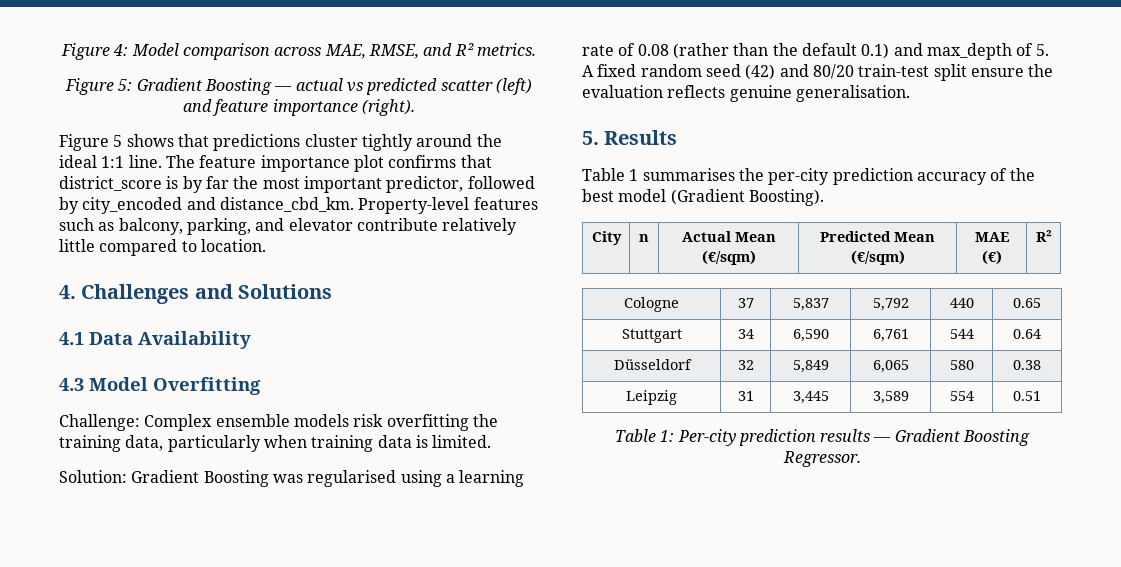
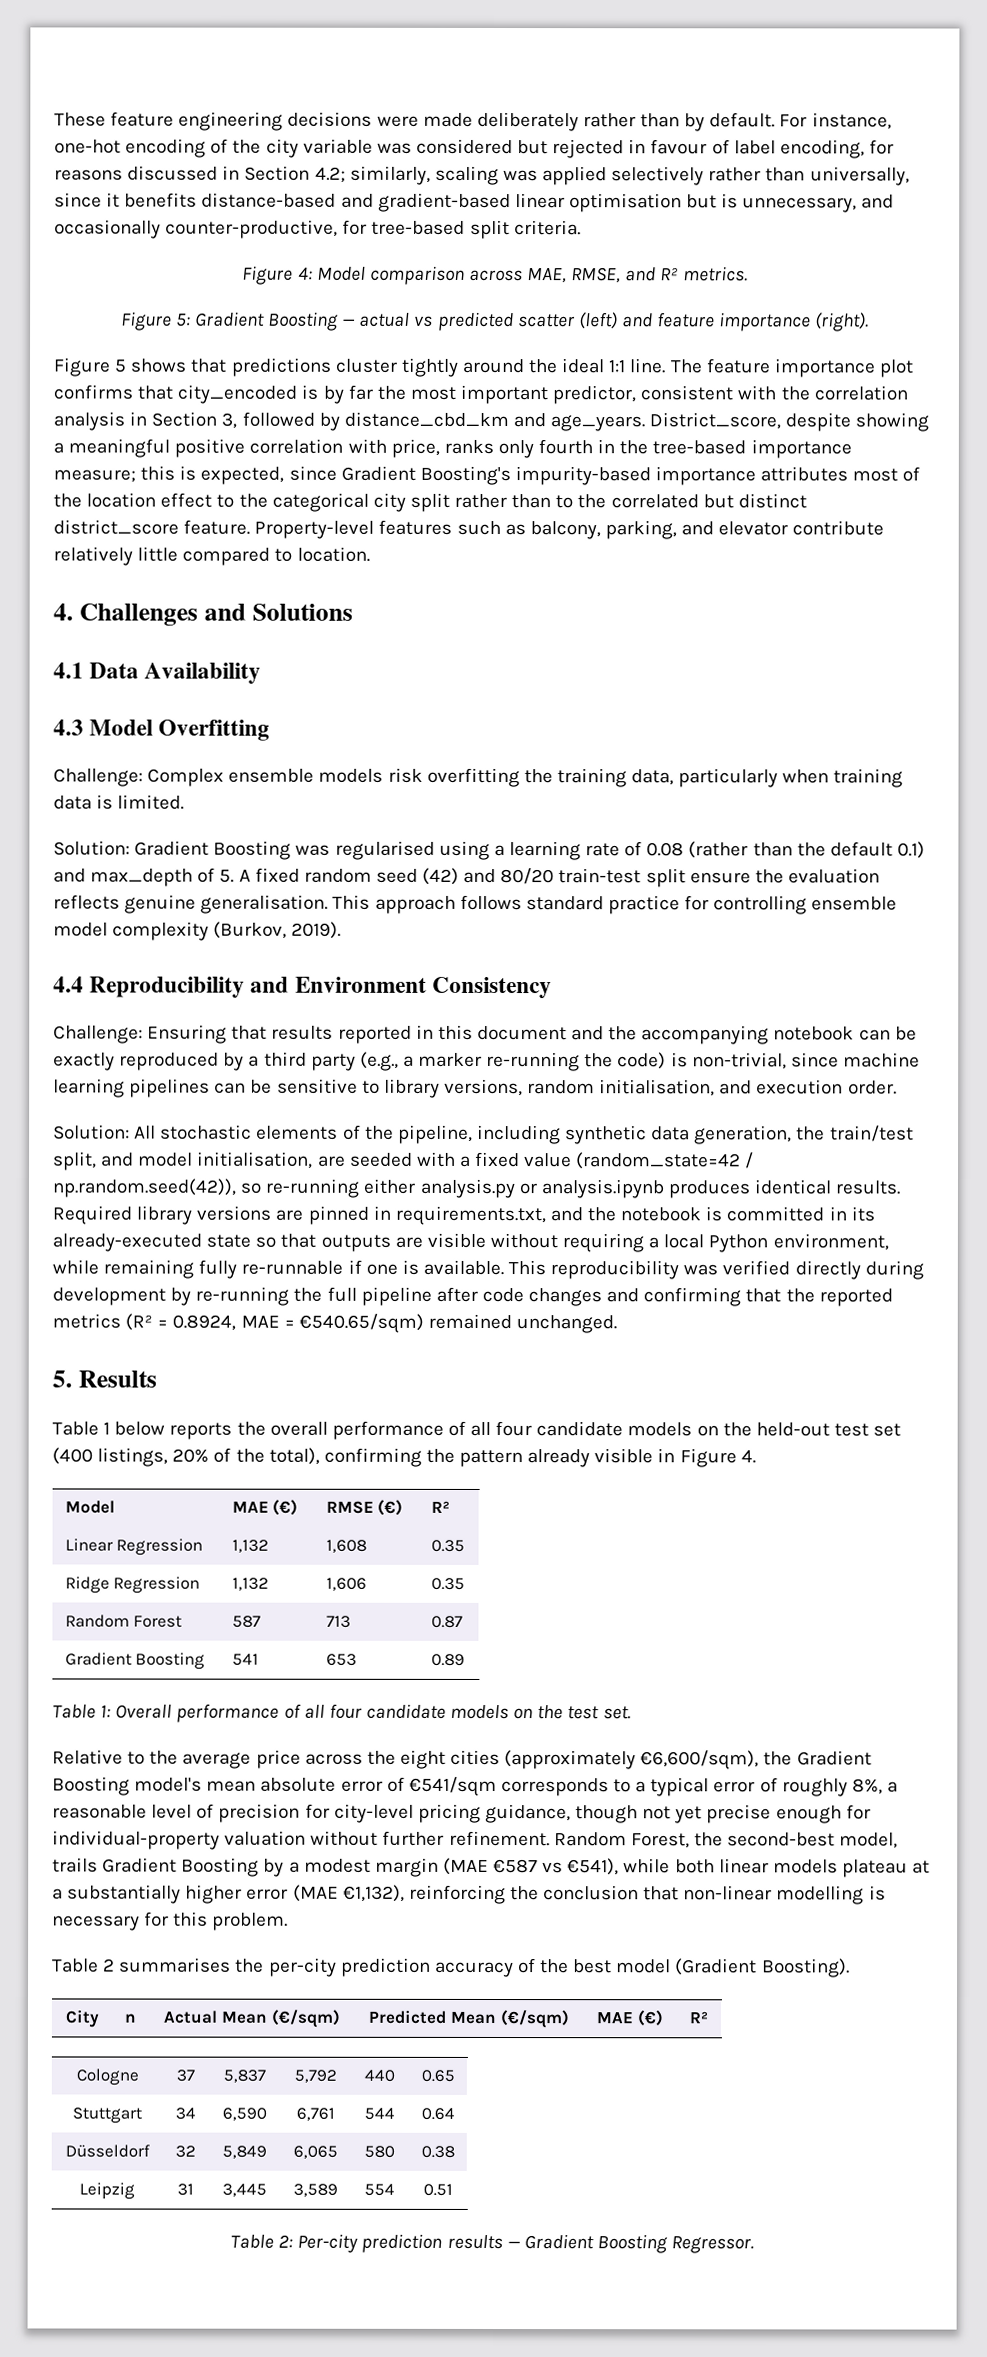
+ These feature engineering decisions were made deliberately rather than by default. For instance, one-hot encoding of the city variable was considered but rejected in favour of label encoding, for reasons discussed in Section 4.2; similarly, scaling was applied selectively rather than universally, since it benefits distance-based and gradient-based linear optimisation but is unnecessary, and occasionally counter-productive, for tree-based split criteria.
- The feature importance plot confirms that district_score is by far the most important predictor, followed by city_encoded and distance_cbd_km.
+ The feature importance plot confirms that city_encoded is by far the most important predictor, consistent with the correlation analysis in Section 3, followed by distance_cbd_km and age_years. District_score, despite showing a meaningful positive correlation with price, ranks only fourth in the tree-based importance measure; this is expected, since Gradient Boosting's impurity-based importance attributes most of the location effect to the categorical city split rather than to the correlated but distinct district_score feature.
- Solution: Gradient Boosting was regularised using a learning rate of 0.08 (rather than the default 0.1) and max_depth of 5. A fixed random seed (42) and 80/20 train-test split ensure the evaluation reflects genuine generalisation.
+ Solution: Gradient Boosting was regularised using a learning rate of 0.08 (rather than the default 0.1) and max_depth of 5. A fixed random seed (42) and 80/20 train-test split ensure the evaluation reflects genuine generalisation. This approach follows standard practice for controlling ensemble model complexity (Burkov, 2019).
+ 4.4 Reproducibility and Environment Consistency
+ Challenge: Ensuring that results reported in this document and the accompanying notebook can be exactly reproduced by a third party (e.g., a marker re-running the code) is non-trivial, since machine learning pipelines can be sensitive to library versions, random initialisation, and execution order.
+ Solution: All stochastic elements of the pipeline, including synthetic data generation, the train/test split, and model initialisation, are seeded with a fixed value (random_state=42 / np.random.seed(42)), so re-running either analysis.py or analysis.ipynb produces identical results. Required library versions are pinned in requirements.txt, and the notebook is committed in its already-executed state so that outputs are visible without requiring a local Python environment, while remaining fully re-runnable if one is available. This reproducibility was verified directly during development by re-running the full pipeline after code changes and confirming that the reported metrics (R² = 0.8924, MAE = €540.65/sqm) remained unchanged.
  5. Results
- Table 1 summarises the per-city prediction accuracy of the best model (Gradient Boosting).
+ Table 1 below reports the overall performance of all four candidate models on the held-out test set (400 listings, 20% of the total), confirming the pattern already visible in Figure 4.
+ Model | MAE (€) | RMSE (€) | R²
+ Linear Regression | 1,132 | 1,608 | 0.35
+ Ridge Regression | 1,132 | 1,606 | 0.35
+ Random Forest | 587 | 713 | 0.87
+ Gradient Boosting | 541 | 653 | 0.89
+ Table 1: Overall performance of all four candidate models on the test set.
+ Relative to the average price across the eight cities (approximately €6,600/sqm), the Gradient Boosting model's mean absolute error of €541/sqm corresponds to a typical error of roughly 8%, a reasonable level of precision for city-level pricing guidance, though not yet precise enough for individual-property valuation without further refinement. Random Forest, the second-best model, trails Gradient Boosting by a modest margin (MAE €587 vs €541), while both linear models plateau at a substantially higher error (MAE €1,132), reinforcing the conclusion that non-linear modelling is necessary for this problem.
+ Table 2 summarises the per-city prediction accuracy of the best model (Gradient Boosting).
- Table 1: Per-city prediction results — Gradient Boosting Regressor.
+ Table 2: Per-city prediction results — Gradient Boosting Regressor.

